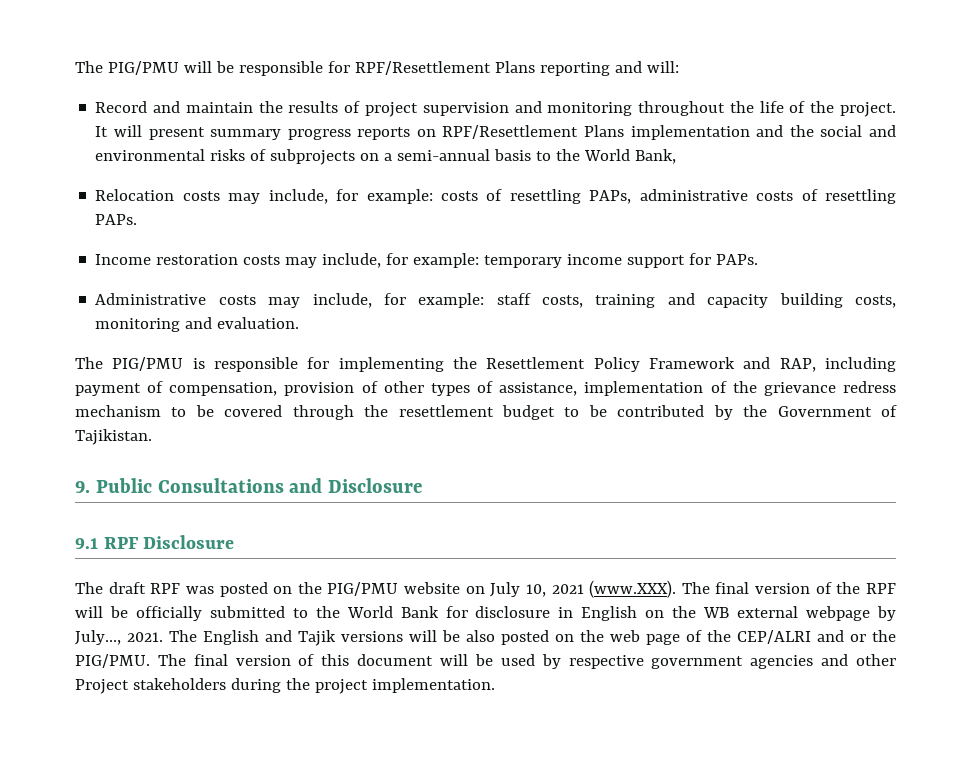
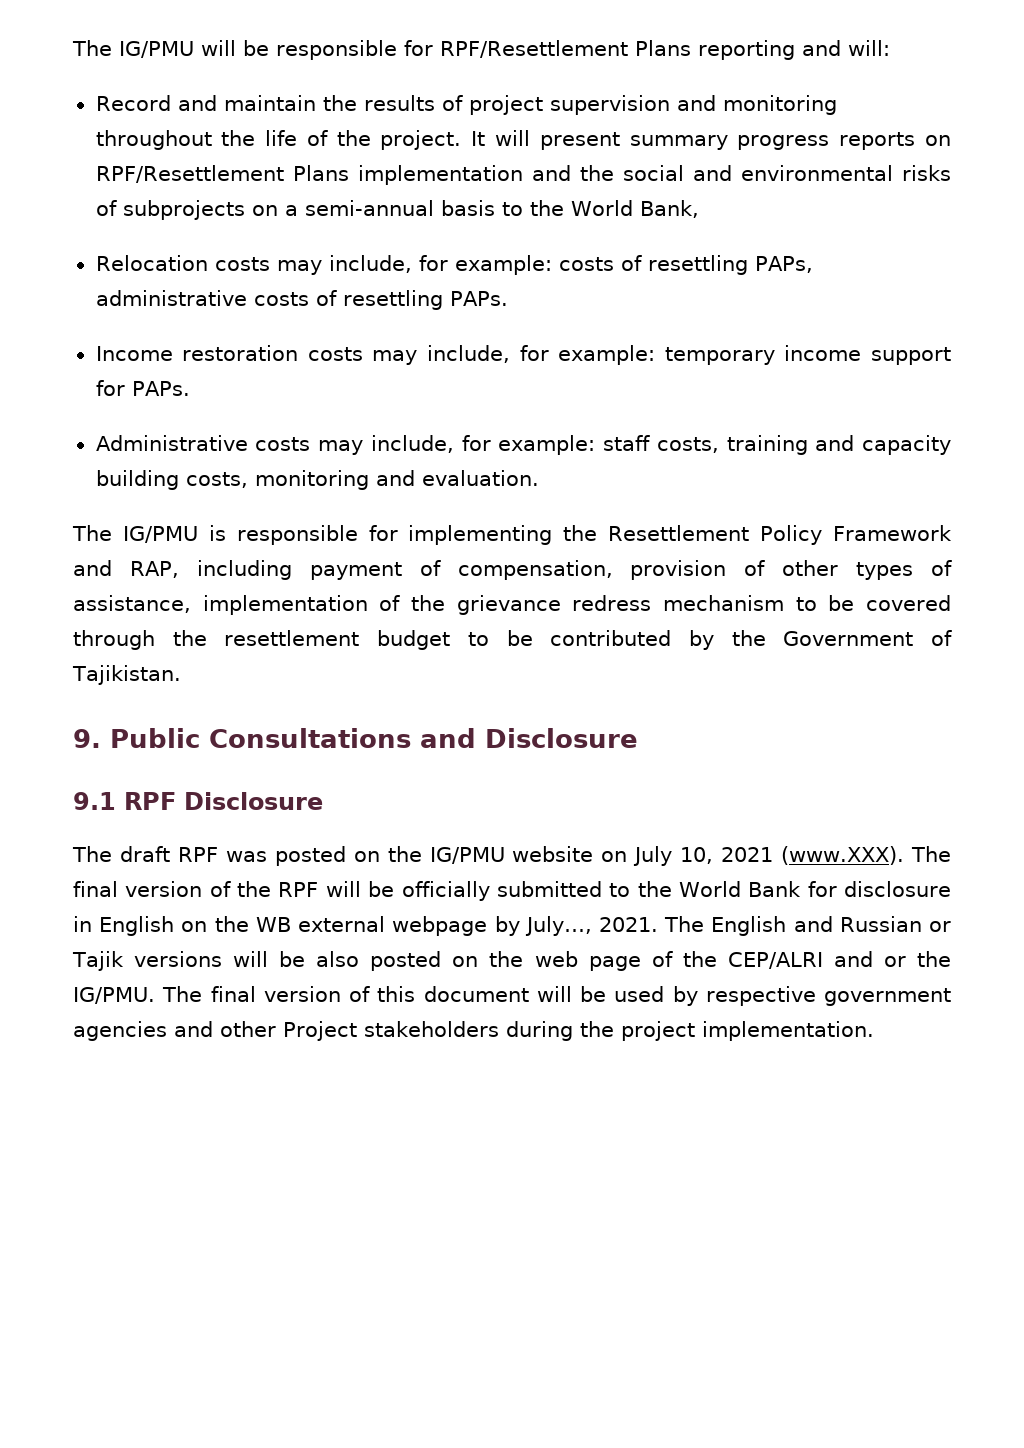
- The PIG/PMU will be responsible for RPF/Resettlement Plans reporting and will:
+ The IG/PMU will be responsible for RPF/Resettlement Plans reporting and will:
- The PIG/PMU is responsible for implementing the Resettlement Policy Framework and RAP, including payment of compensation, provision of other types of assistance, implementation of the grievance redress mechanism to be covered through the resettlement budget to be contributed by the Government of Tajikistan.
+ The IG/PMU is responsible for implementing the Resettlement Policy Framework and RAP, including payment of compensation, provision of other types of assistance, implementation of the grievance redress mechanism to be covered through the resettlement budget to be contributed by the Government of Tajikistan.
- The draft RPF was posted on the PIG/PMU website on July 10, 2021 (www.XXX). The final version of the RPF will be officially submitted to the World Bank for disclosure in English on the WB external webpage by July…, 2021.
+ The draft RPF was posted on the IG/PMU website on July 10, 2021 (www.XXX). The final version of the RPF will be officially submitted to the World Bank for disclosure in English on the WB external webpage by July…, 2021.
- The English and Tajik versions will be also posted on the web page of the CEP/ALRI and or the PIG/PMU.
+ The English and Russian or Tajik versions will be also posted on the web page of the CEP/ALRI and or the IG/PMU.

